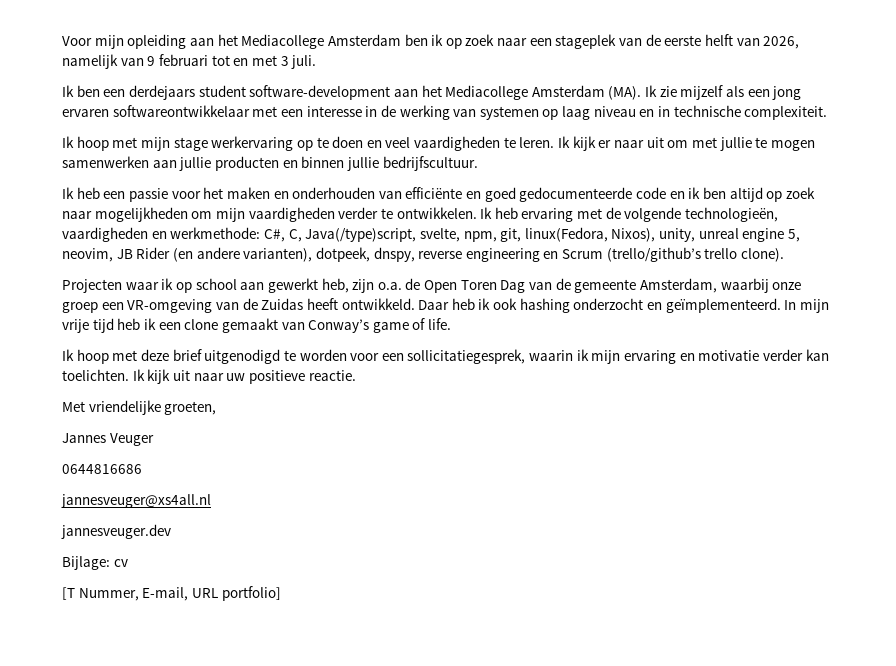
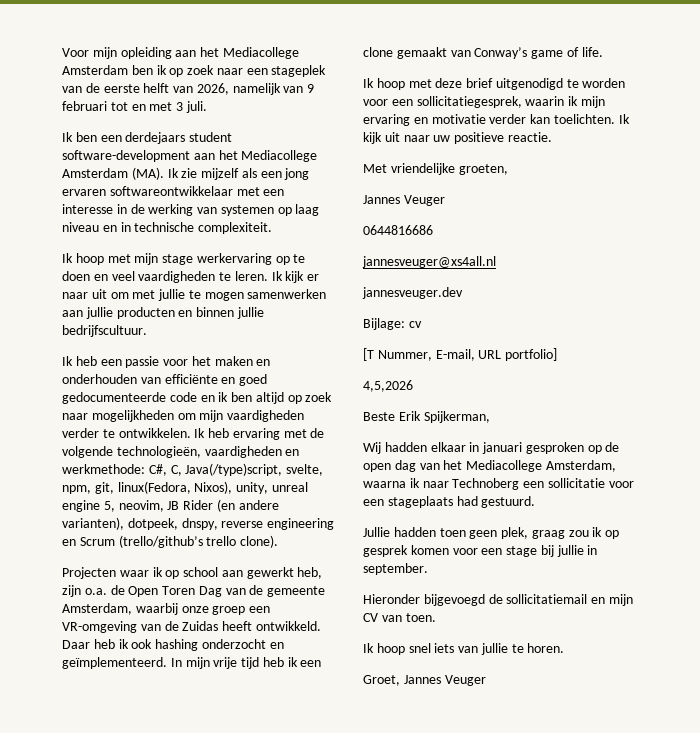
+ 4,5,2026
+ Beste Erik Spijkerman,
+ Wij hadden elkaar in januari gesproken op de open dag van het Mediacollege Amsterdam, waarna ik naar Technoberg een sollicitatie voor een stageplaats had gestuurd.
+ Jullie hadden toen geen plek, graag zou ik op gesprek komen voor een stage bij jullie in september.
+ Hieronder bijgevoegd de sollicitatiemail en mijn CV van toen.
+ Ik hoop snel iets van jullie te horen.
+ Groet, Jannes Veuger

